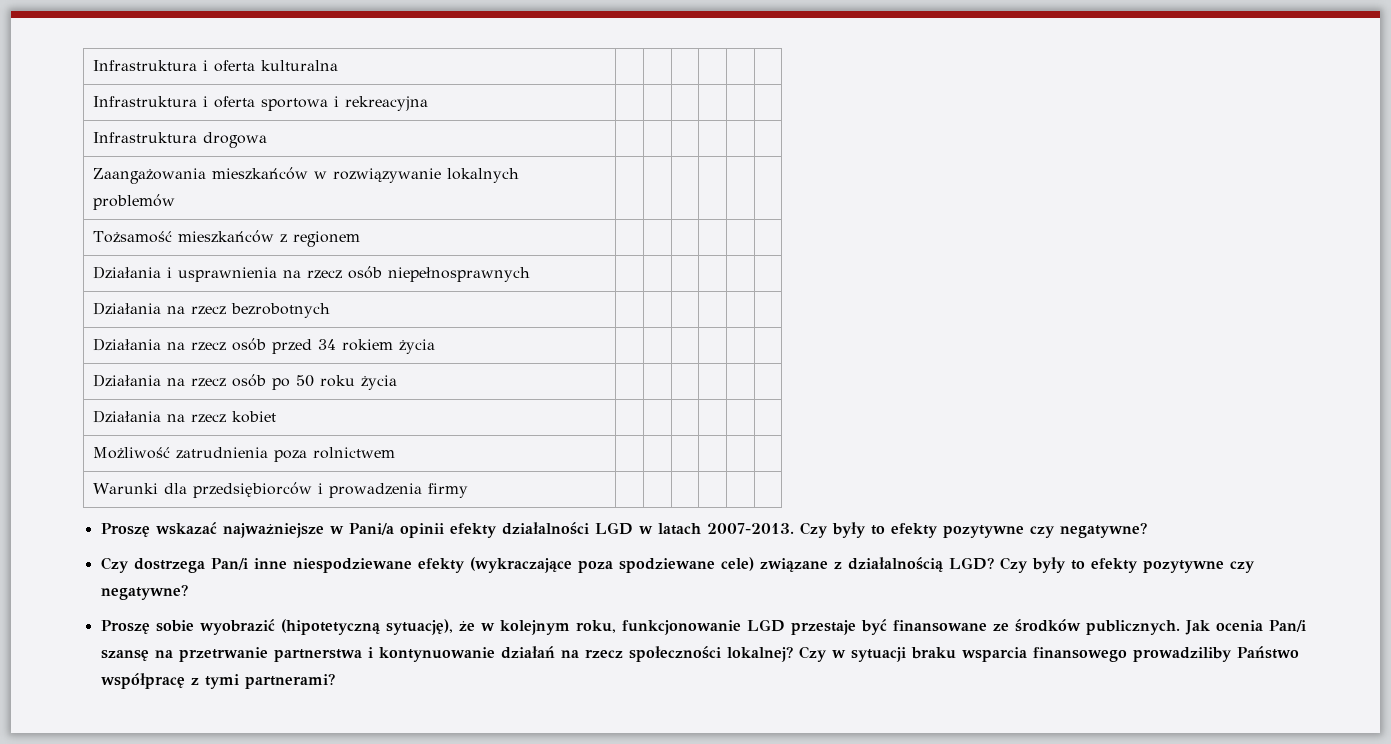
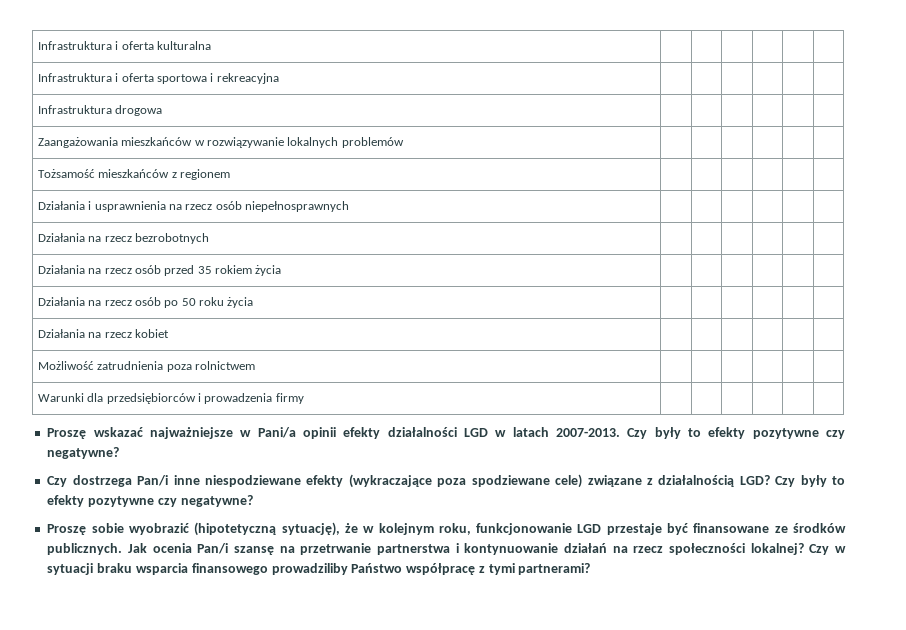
- Działania na rzecz osób przed 34 rokiem życia | | | | | |
+ Działania na rzecz osób przed 35 rokiem życia | | | | | |

